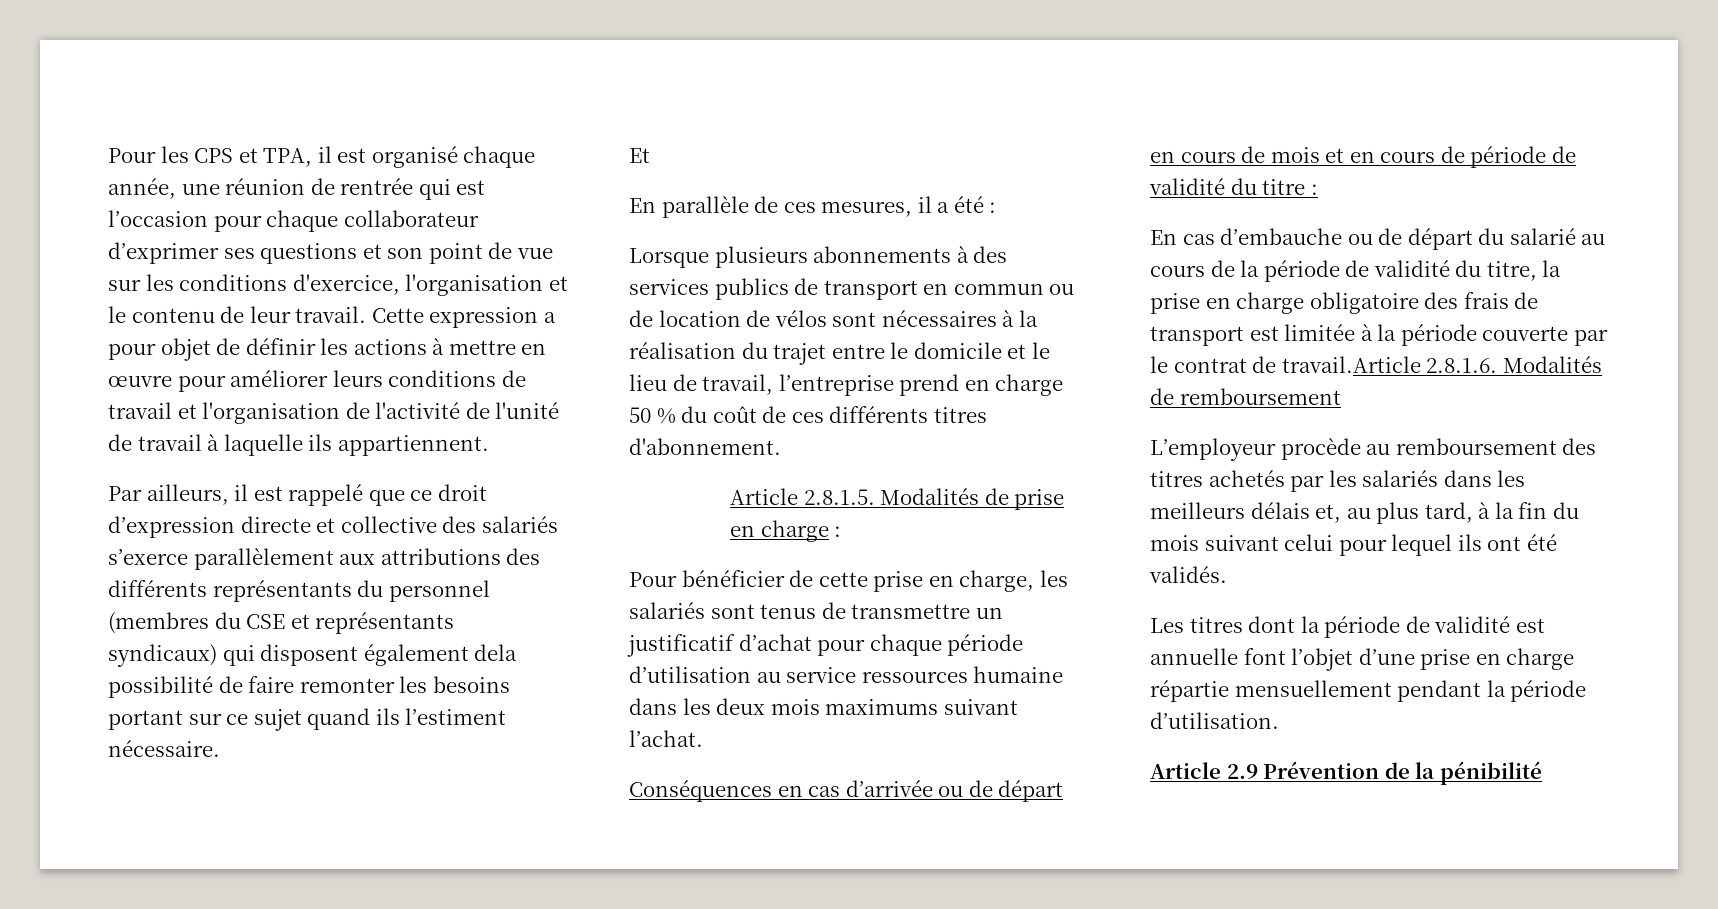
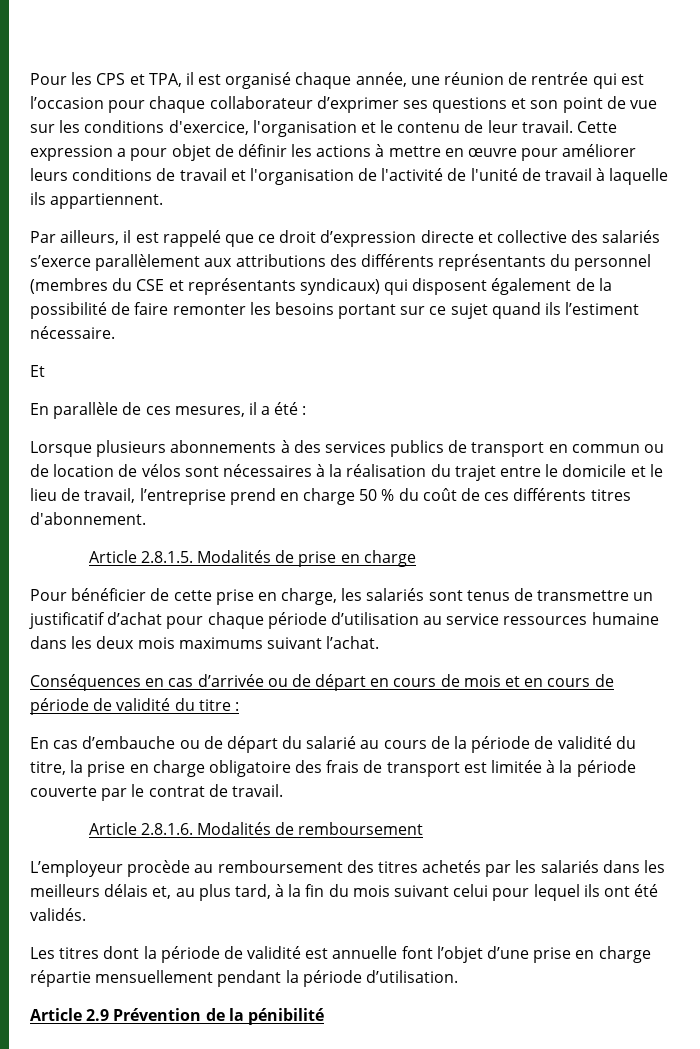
- Par ailleurs, il est rappelé que ce droit d’expression directe et collective des salariés s’exerce parallèlement aux attributions des différents représentants du personnel (membres du CSE et représentants syndicaux) qui disposent également dela possibilité de faire remonter les besoins portant sur ce sujet quand ils l’estiment nécessaire.
+ Par ailleurs, il est rappelé que ce droit d’expression directe et collective des salariés s’exerce parallèlement aux attributions des différents représentants du personnel (membres du CSE et représentants syndicaux) qui disposent également de la possibilité de faire remonter les besoins portant sur ce sujet quand ils l’estiment nécessaire.
- Article 2.8.1.5. Modalités de prise en charge :
+ Article 2.8.1.5. Modalités de prise en charge
- En cas d’embauche ou de départ du salarié au cours de la période de validité du titre, la prise en charge obligatoire des frais de transport est limitée à la période couverte par le contrat de travail.Article 2.8.1.6. Modalités de remboursement
+ En cas d’embauche ou de départ du salarié au cours de la période de validité du titre, la prise en charge obligatoire des frais de transport est limitée à la période couverte par le contrat de travail.
+ Article 2.8.1.6. Modalités de remboursement

